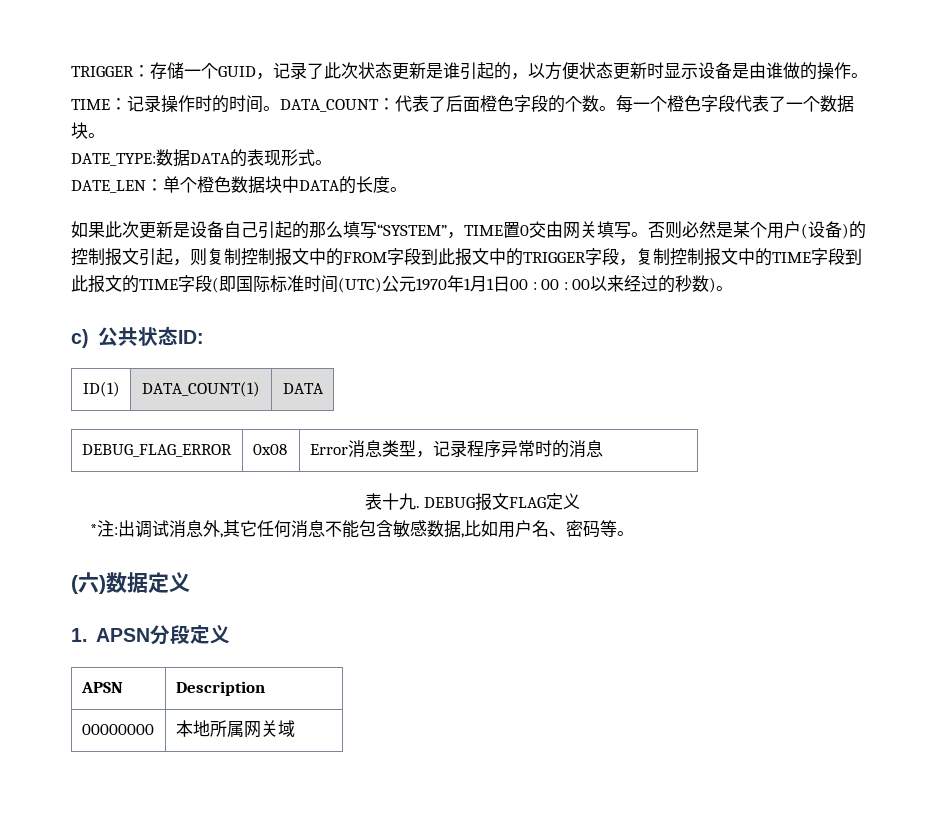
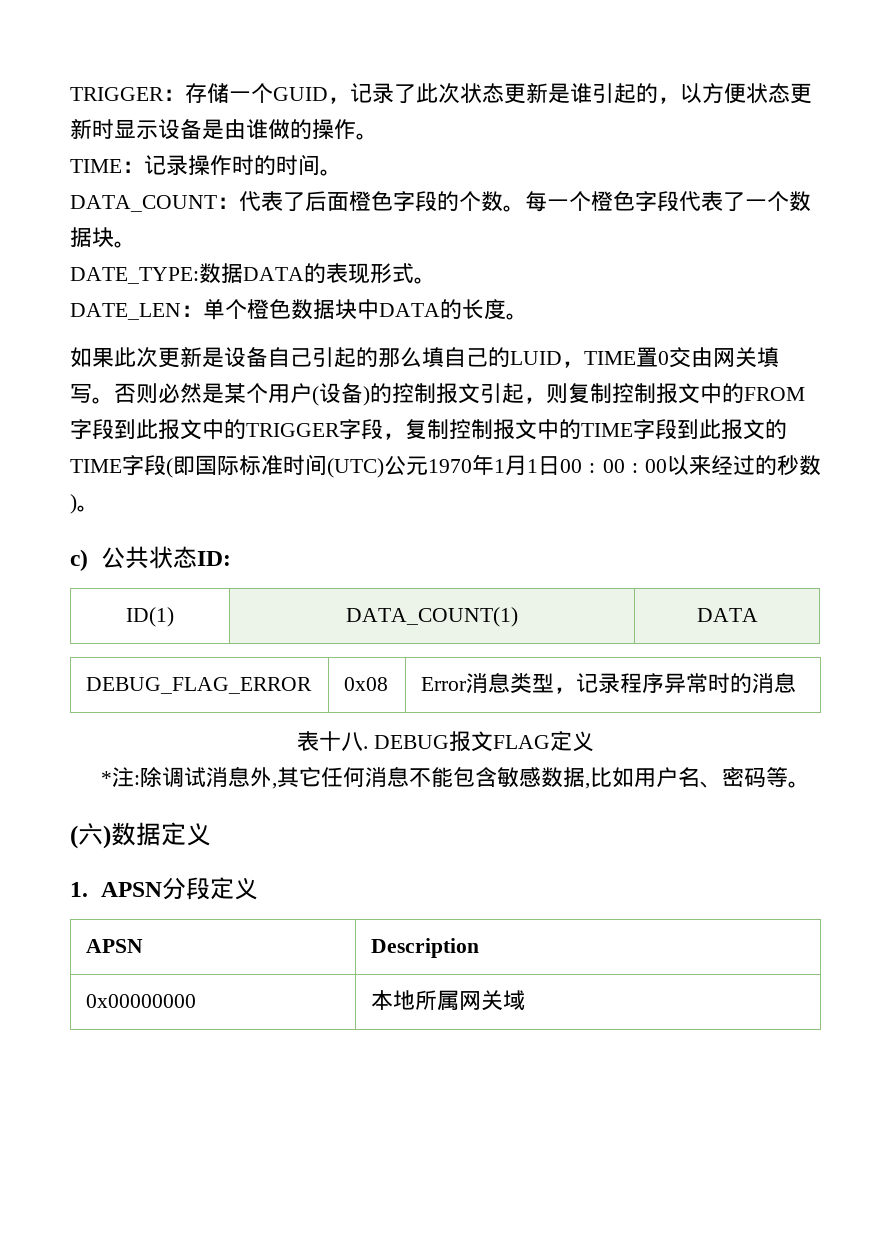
- TIME：记录操作时的时间。DATA_COUNT：代表了后面橙色字段的个数。
+ TIME：记录操作时的时间。
+ DATA_COUNT：代表了后面橙色字段的个数。
- 如果此次更新是设备自己引起的那么填写“SYSTEM”，TIME置0交由网关填写。
+ 如果此次更新是设备自己引起的那么填自己的LUID，TIME置0交由网关填写。
- 表十九.
+ 表十八.
- *注:出调试消息外,其它任何消息不能包含敏感数据,比如用户名、密码等。
+ *注:除调试消息外,其它任何消息不能包含敏感数据,比如用户名、密码等。
- 00000000 | 本地所属网关域
+ 0x00000000 | 本地所属网关域

